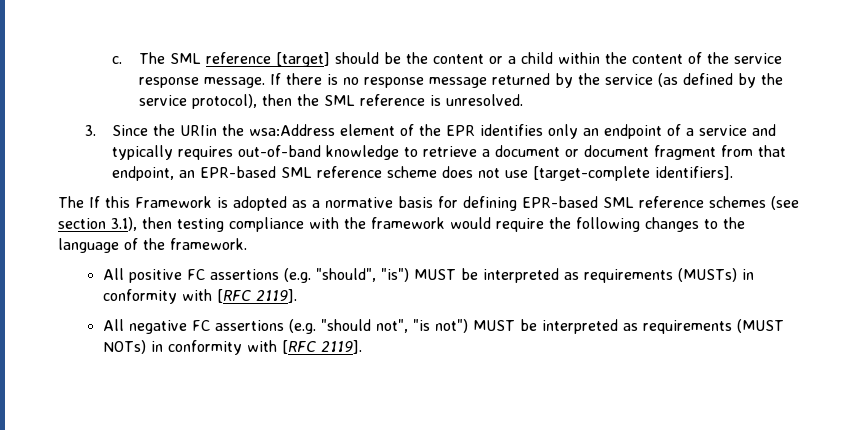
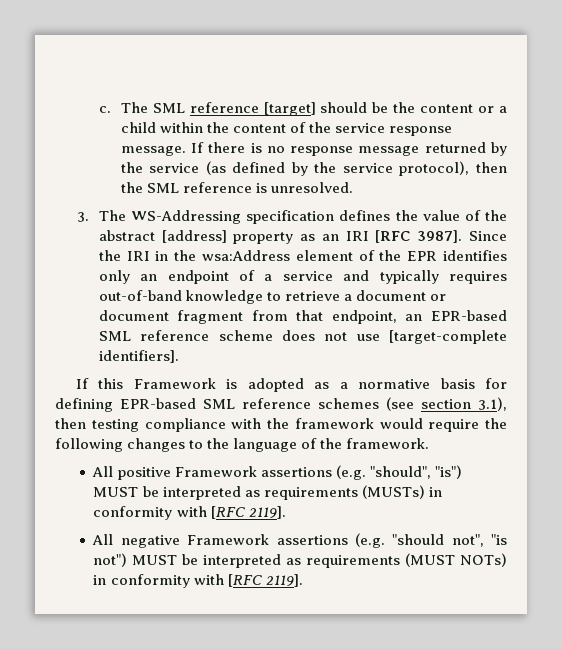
- 3. Since the URIin the wsa:Address element of the EPR identifies only an endpoint of a service and typically requires out-of-band knowledge to retrieve a document or document fragment from that endpoint, an EPR-based SML reference scheme does not use [target-complete identifiers].
+ 3. The WS-Addressing specification defines the value of the abstract [address] property as an IRI [RFC 3987]. Since the IRI in the wsa:Address element of the EPR identifies only an endpoint of a service and typically requires out-of-band knowledge to retrieve a document or document fragment from that endpoint, an EPR-based SML reference scheme does not use [target-complete identifiers].
- The If this Framework is adopted as a normative basis for defining EPR-based SML reference schemes (see section 3.1), then testing compliance with the framework would require the following changes to the language of the framework.
+ If this Framework is adopted as a normative basis for defining EPR-based SML reference schemes (see section 3.1), then testing compliance with the framework would require the following changes to the language of the framework.
- All positive FC assertions (e.g. "should", "is") MUST be interpreted as requirements (MUSTs) in conformity with [RFC 2119].
+ All positive Framework assertions (e.g. "should", "is") MUST be interpreted as requirements (MUSTs) in conformity with [RFC 2119].
- All negative FC assertions (e.g. "should not", "is not") MUST be interpreted as requirements (MUST NOTs) in conformity with [RFC 2119].
+ All negative Framework assertions (e.g. "should not", "is not") MUST be interpreted as requirements (MUST NOTs) in conformity with [RFC 2119].

